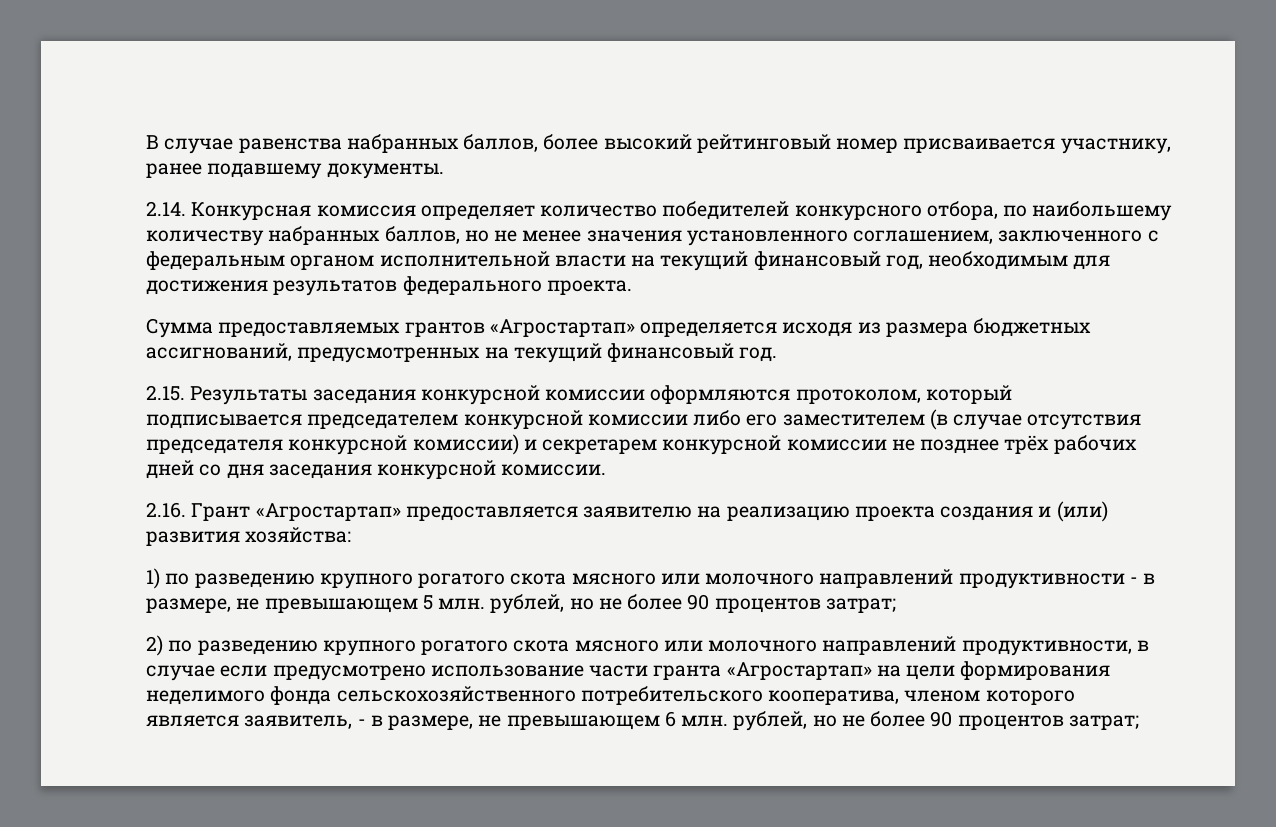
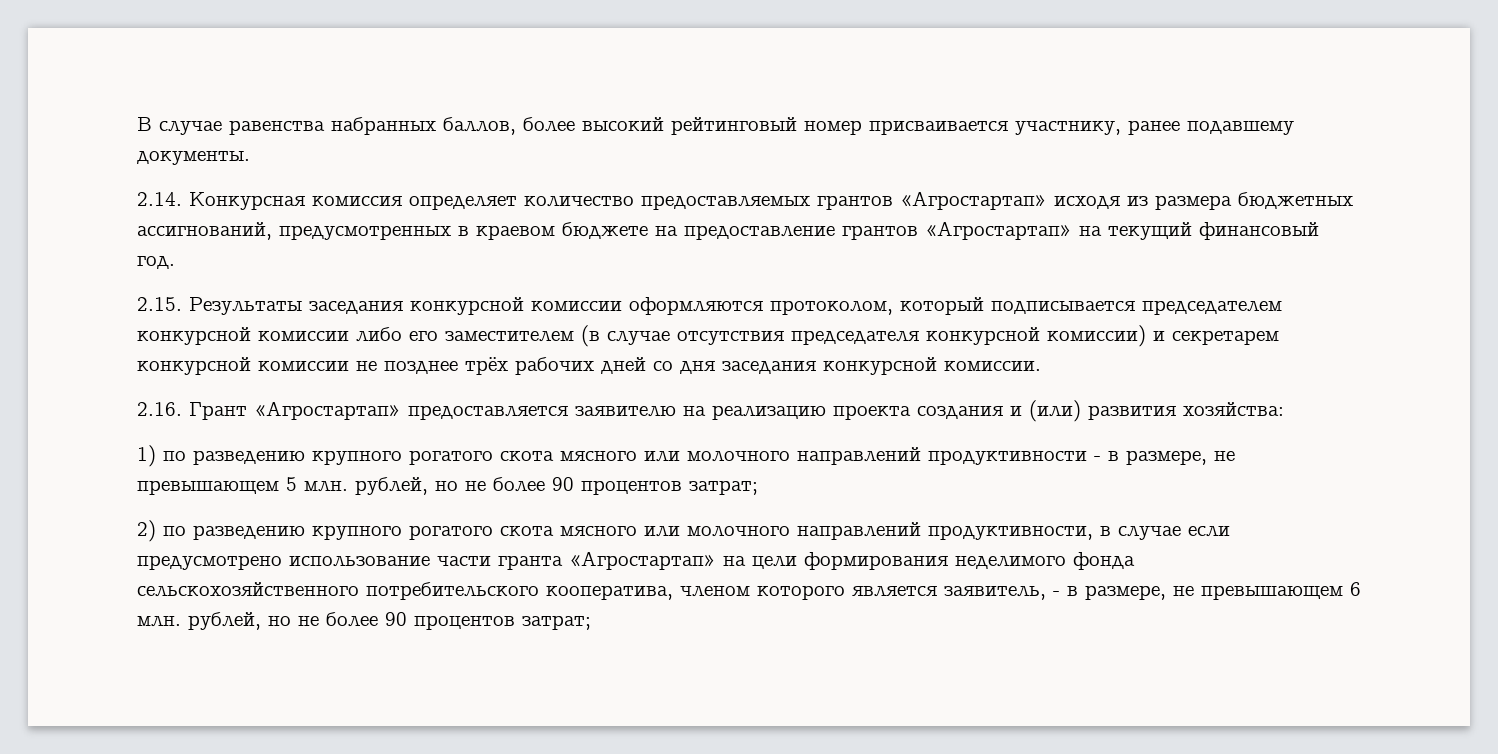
- 2.14. Конкурсная комиссия определяет количество победителей конкурсного отбора, по наибольшему количеству набранных баллов, но не менее значения установленного соглашением, заключенного с федеральным органом исполнительной власти на текущий финансовый год, необходимым для достижения результатов федерального проекта.
- Сумма предоставляемых грантов «Агростартап» определяется исходя из размера бюджетных ассигнований, предусмотренных на текущий финансовый год.
+ 2.14. Конкурсная комиссия определяет количество предоставляемых грантов «Агростартап» исходя из размера бюджетных ассигнований, предусмотренных в краевом бюджете на предоставление грантов «Агростартап» на текущий финансовый год.

